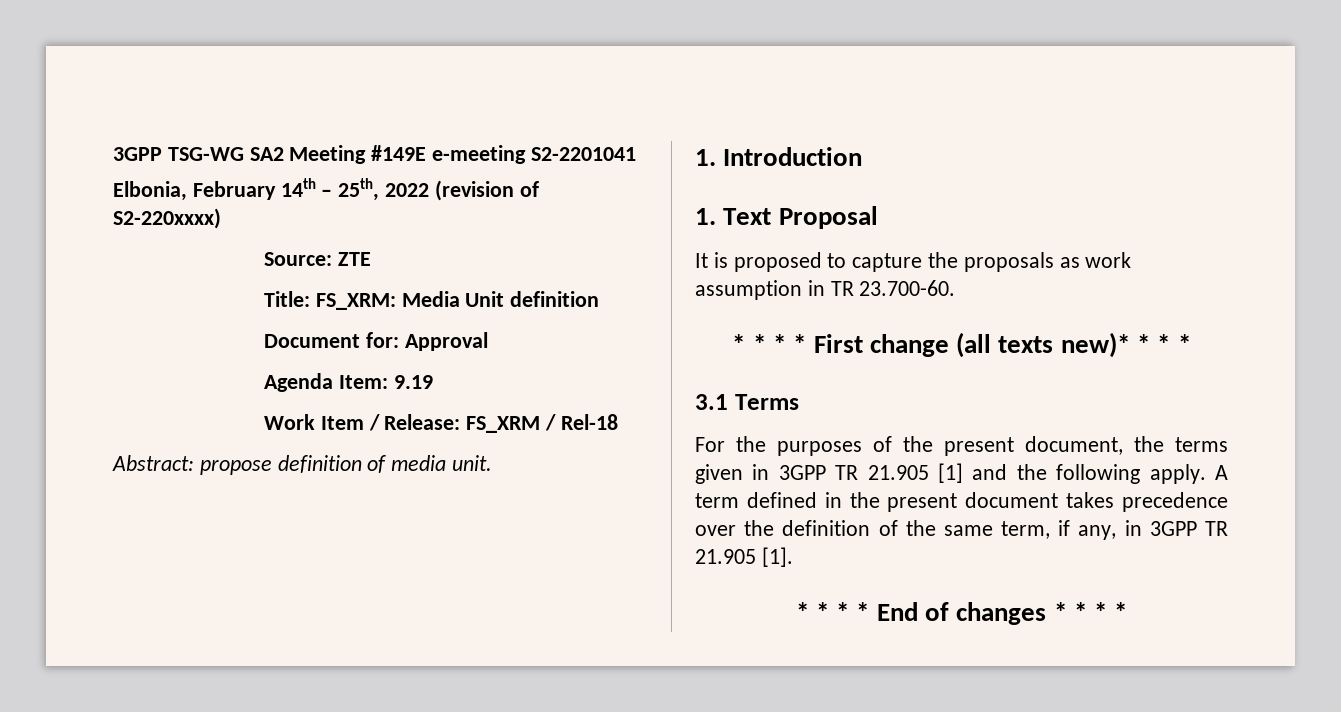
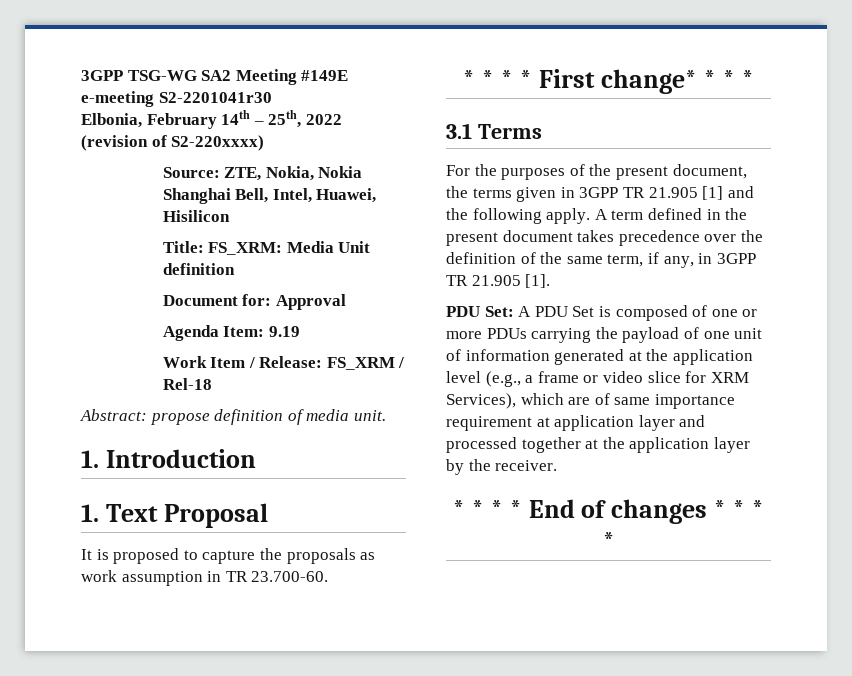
- 3GPP TSG-WG SA2 Meeting #149E e-meeting S2-2201041
+ 3GPP TSG-WG SA2 Meeting #149E e-meeting S2-2201041r30
- Source: ZTE
+ Source: ZTE, Nokia, Nokia Shanghai Bell, Intel, Huawei, Hisilicon
- * * * * First change (all texts new)* * * *
+ * * * * First change* * * *
+ PDU Set: A PDU Set is composed of one or more PDUs carrying the payload of one unit of information generated at the application level (e.g., a frame or video slice for XRM Services), which are of same importance requirement at application layer and processed together at the application layer by the receiver.

